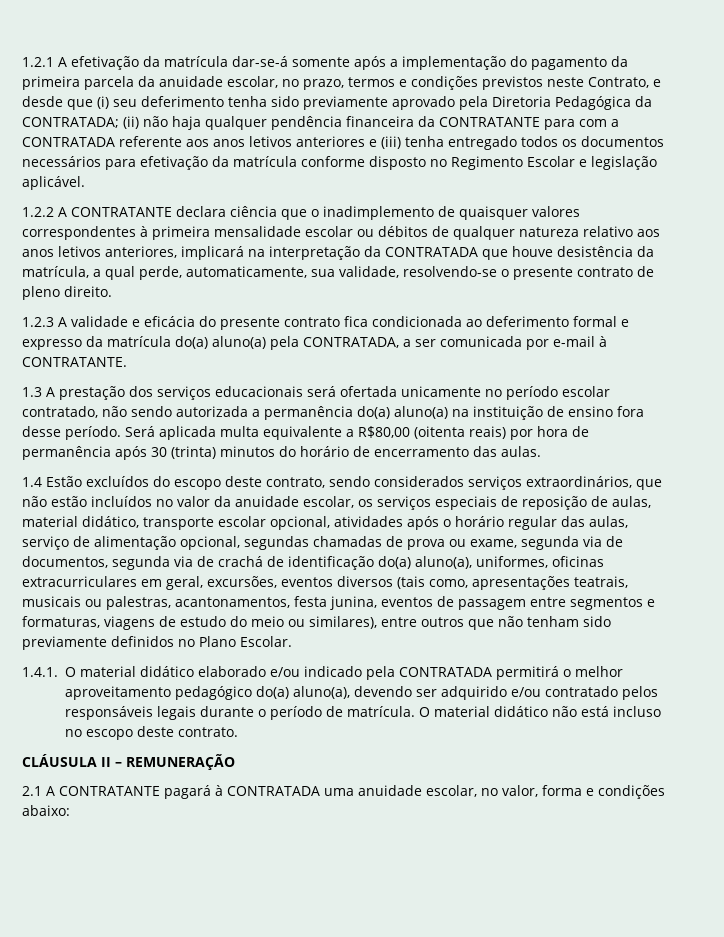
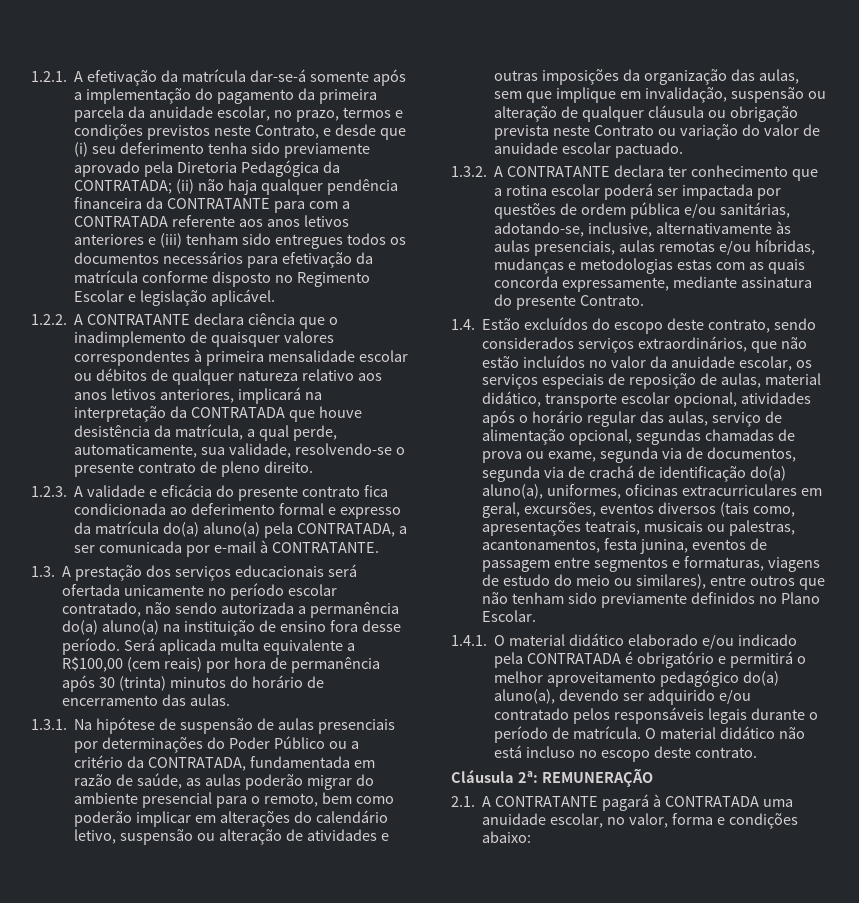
- 1.2.1 A efetivação da matrícula dar-se-á somente após a implementação do pagamento da primeira parcela da anuidade escolar, no prazo, termos e condições previstos neste Contrato, e desde que (i) seu deferimento tenha sido previamente aprovado pela Diretoria Pedagógica da CONTRATADA;
+ 1.2.1. A efetivação da matrícula dar-se-á somente após a implementação do pagamento da primeira parcela da anuidade escolar, no prazo, termos e condições previstos neste Contrato, e desde que (i) seu deferimento tenha sido previamente aprovado pela Diretoria Pedagógica da CONTRATADA;
- (ii) não haja qualquer pendência financeira da CONTRATANTE para com a CONTRATADA referente aos anos letivos anteriores e (iii) tenha entregado todos os documentos necessários para efetivação da matrícula conforme disposto no Regimento Escolar e legislação aplicável.
+ (ii) não haja qualquer pendência financeira da CONTRATANTE para com a CONTRATADA referente aos anos letivos anteriores e (iii) tenham sido entregues todos os documentos necessários para efetivação da matrícula conforme disposto no Regimento Escolar e legislação aplicável.
- 1.2.2 A CONTRATANTE declara ciência que o inadimplemento de quaisquer valores correspondentes à primeira mensalidade escolar ou débitos de qualquer natureza relativo aos anos letivos anteriores, implicará na interpretação da CONTRATADA que houve desistência da matrícula, a qual perde, automaticamente, sua validade, resolvendo-se o presente contrato de pleno direito.
+ 1.2.2. A CONTRATANTE declara ciência que o inadimplemento de quaisquer valores correspondentes à primeira mensalidade escolar ou débitos de qualquer natureza relativo aos anos letivos anteriores, implicará na interpretação da CONTRATADA que houve desistência da matrícula, a qual perde, automaticamente, sua validade, resolvendo-se o presente contrato de pleno direito.
- 1.2.3 A validade e eficácia do presente contrato fica condicionada ao deferimento formal e expresso da matrícula do(a) aluno(a) pela CONTRATADA, a ser comunicada por e-mail à CONTRATANTE.
+ 1.2.3. A validade e eficácia do presente contrato fica condicionada ao deferimento formal e expresso da matrícula do(a) aluno(a) pela CONTRATADA, a ser comunicada por e-mail à CONTRATANTE.
- 1.3 A prestação dos serviços educacionais será ofertada unicamente no período escolar contratado, não sendo autorizada a permanência do(a) aluno(a) na instituição de ensino fora desse período.
+ 1.3. A prestação dos serviços educacionais será ofertada unicamente no período escolar contratado, não sendo autorizada a permanência do(a) aluno(a) na instituição de ensino fora desse período.
- Será aplicada multa equivalente a R$80,00 (oitenta reais) por hora de permanência após 30 (trinta) minutos do horário de encerramento das aulas.
+ Será aplicada multa equivalente a R$100,00 (cem reais) por hora de permanência após 30 (trinta) minutos do horário de encerramento das aulas.
- 1.4 Estão excluídos do escopo deste contrato, sendo considerados serviços extraordinários, que não estão incluídos no valor da anuidade escolar, os serviços especiais de reposição de aulas, material didático, transporte escolar opcional, atividades após o horário regular das aulas, serviço de alimentação opcional, segundas chamadas de prova ou exame, segunda via de documentos, segunda via de crachá de identificação do(a) aluno(a), uniformes, oficinas extracurriculares em geral, excursões, eventos diversos (tais como, apresentações teatrais, musicais ou palestras, acantonamentos, festa junina, eventos de passagem entre segmentos e formaturas, viagens de estudo do meio ou similares), entre outros que não tenham sido previamente definidos no Plano Escolar.
+ 1.3.1. Na hipótese de suspensão de aulas presenciais por determinações do Poder Público ou a critério da CONTRATADA, fundamentada em razão de saúde, as aulas poderão migrar do ambiente presencial para o remoto, bem como poderão implicar em alterações do calendário letivo, suspensão ou alteração de atividades e outras imposições da organização das aulas, sem que implique em invalidação, suspensão ou alteração de qualquer cláusula ou obrigação prevista neste Contrato ou variação do valor de anuidade escolar pactuado.
+ 1.3.2. A CONTRATANTE declara ter conhecimento que a rotina escolar poderá ser impactada por questões de ordem pública e/ou sanitárias, adotando-se, inclusive, alternativamente às aulas presenciais, aulas remotas e/ou híbridas, mudanças e metodologias estas com as quais concorda expressamente, mediante assinatura do presente Contrato.
+ 1.4. Estão excluídos do escopo deste contrato, sendo considerados serviços extraordinários, que não estão incluídos no valor da anuidade escolar, os serviços especiais de reposição de aulas, material didático, transporte escolar opcional, atividades após o horário regular das aulas, serviço de alimentação opcional, segundas chamadas de prova ou exame, segunda via de documentos, segunda via de crachá de identificação do(a) aluno(a), uniformes, oficinas extracurriculares em geral, excursões, eventos diversos (tais como, apresentações teatrais, musicais ou palestras, acantonamentos, festa junina, eventos de passagem entre segmentos e formaturas, viagens de estudo do meio ou similares), entre outros que não tenham sido previamente definidos no Plano Escolar.
- 1.4.1. O material didático elaborado e/ou indicado pela CONTRATADA permitirá o melhor aproveitamento pedagógico do(a) aluno(a), devendo ser adquirido e/ou contratado pelos responsáveis legais durante o período de matrícula.
+ 1.4.1. O material didático elaborado e/ou indicado pela CONTRATADA é obrigatório e permitirá o melhor aproveitamento pedagógico do(a) aluno(a), devendo ser adquirido e/ou contratado pelos responsáveis legais durante o período de matrícula.
- CLÁUSULA II – REMUNERAÇÃO
+ Cláusula 2ª: REMUNERAÇÃO
- 2.1 A CONTRATANTE pagará à CONTRATADA uma anuidade escolar, no valor, forma e condições abaixo:
+ 2.1. A CONTRATANTE pagará à CONTRATADA uma anuidade escolar, no valor, forma e condições abaixo:

